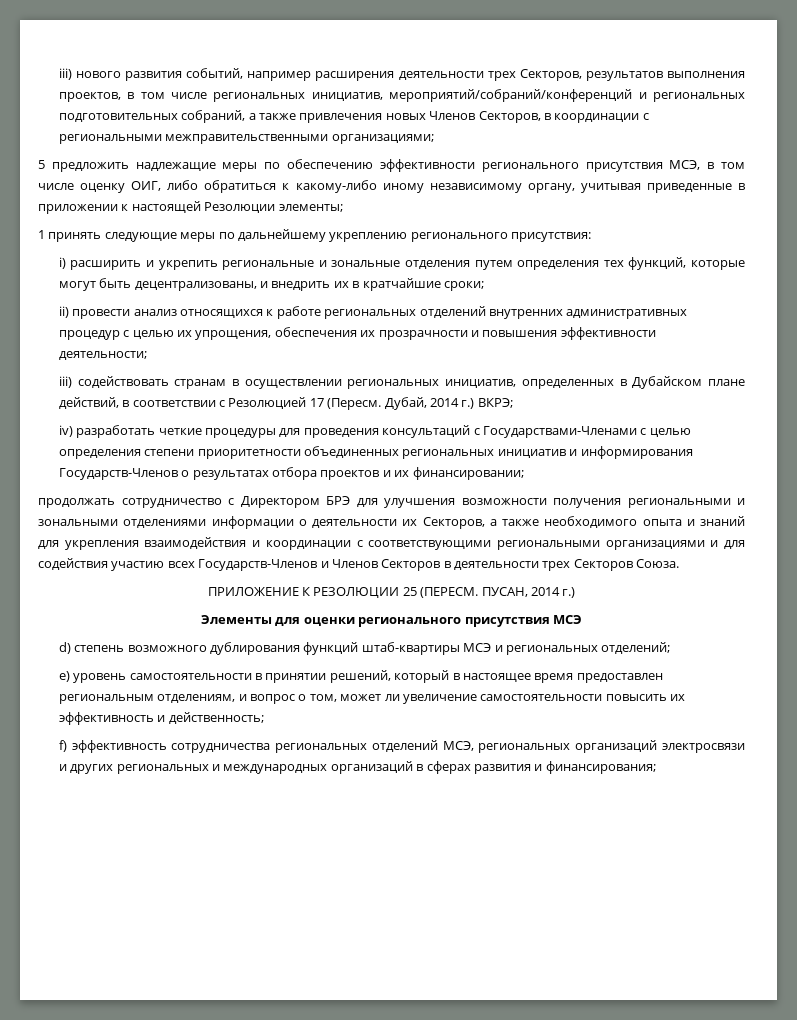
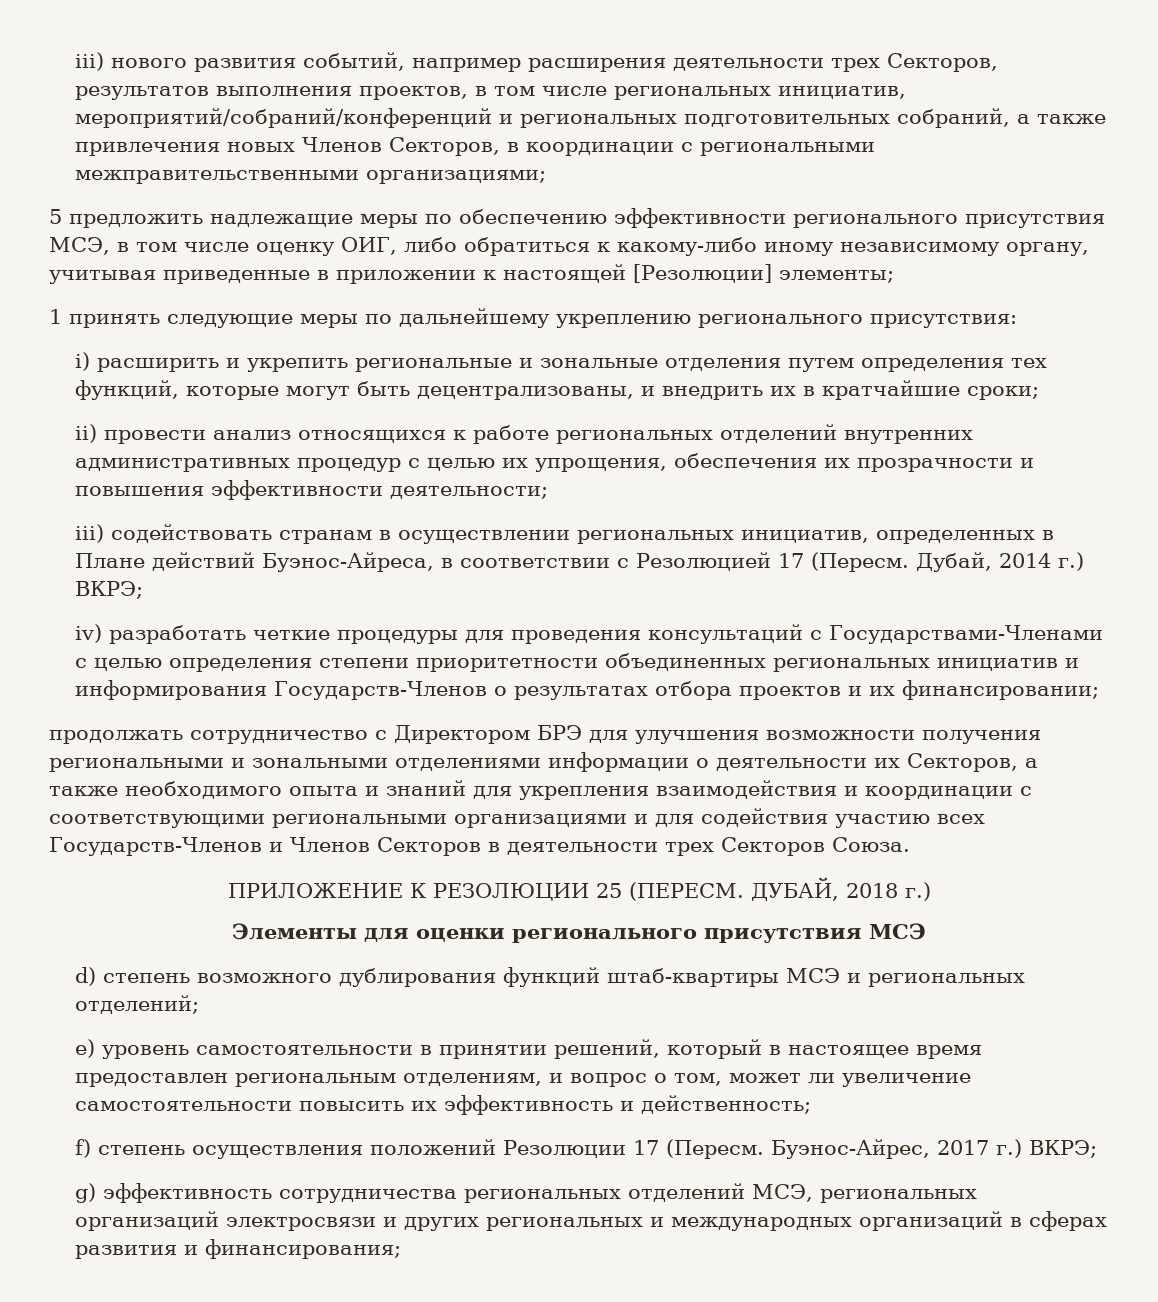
- 5 предложить надлежащие меры по обеспечению эффективности регионального присутствия МСЭ, в том числе оценку ОИГ, либо обратиться к какому-либо иному независимому органу, учитывая приведенные в приложении к настоящей Резолюции элементы;
+ 5 предложить надлежащие меры по обеспечению эффективности регионального присутствия МСЭ, в том числе оценку ОИГ, либо обратиться к какому-либо иному независимому органу, учитывая приведенные в приложении к настоящей [Резолюции] элементы;
- iii) содействовать странам в осуществлении региональных инициатив, определенных в Дубайском плане действий, в соответствии с Резолюцией 17 (Пересм.
+ iii) содействовать странам в осуществлении региональных инициатив, определенных в Плане действий Буэнос-Айреса, в соответствии с Резолюцией 17 (Пересм.
- ПУСАН, 2014 г.)
+ ДУБАЙ, 2018 г.)
- f) эффективность сотрудничества региональных отделений МСЭ, региональных организаций электросвязи и других региональных и международных организаций в сферах развития и финансирования;
+ f) степень осуществления положений Резолюции 17 (Пересм. Буэнос-Айрес, 2017 г.) ВКРЭ;
+ g) эффективность сотрудничества региональных отделений МСЭ, региональных организаций электросвязи и других региональных и международных организаций в сферах развития и финансирования;

